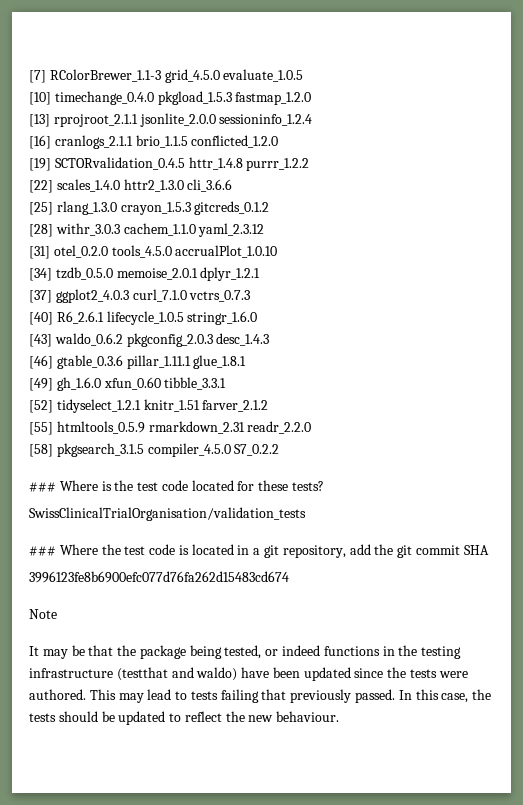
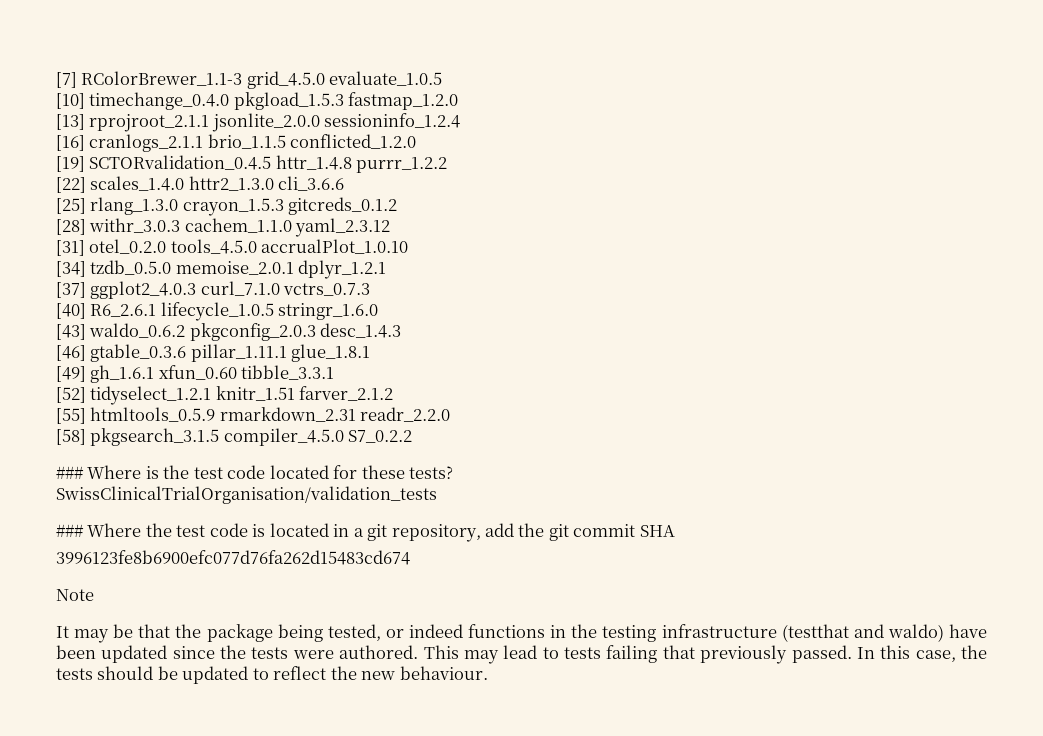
- [49] gh_1.6.0 xfun_0.60 tibble_3.3.1
+ [49] gh_1.6.1 xfun_0.60 tibble_3.3.1

